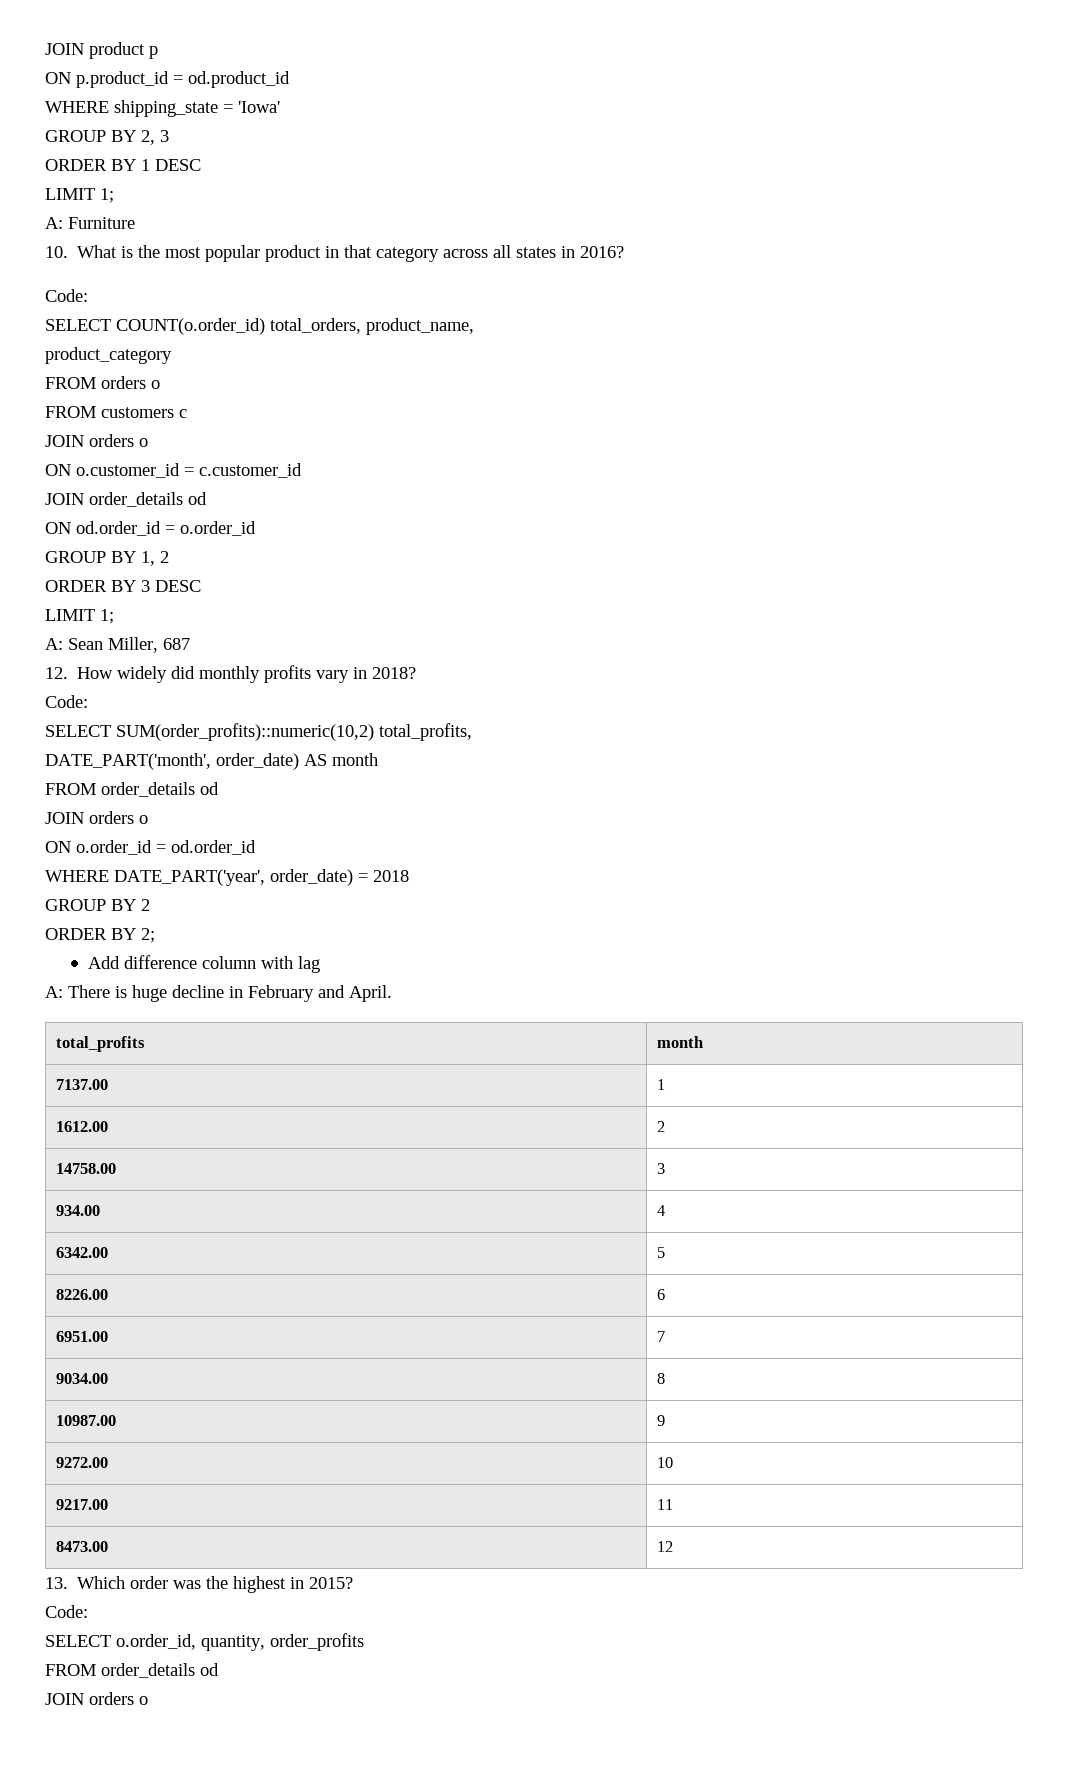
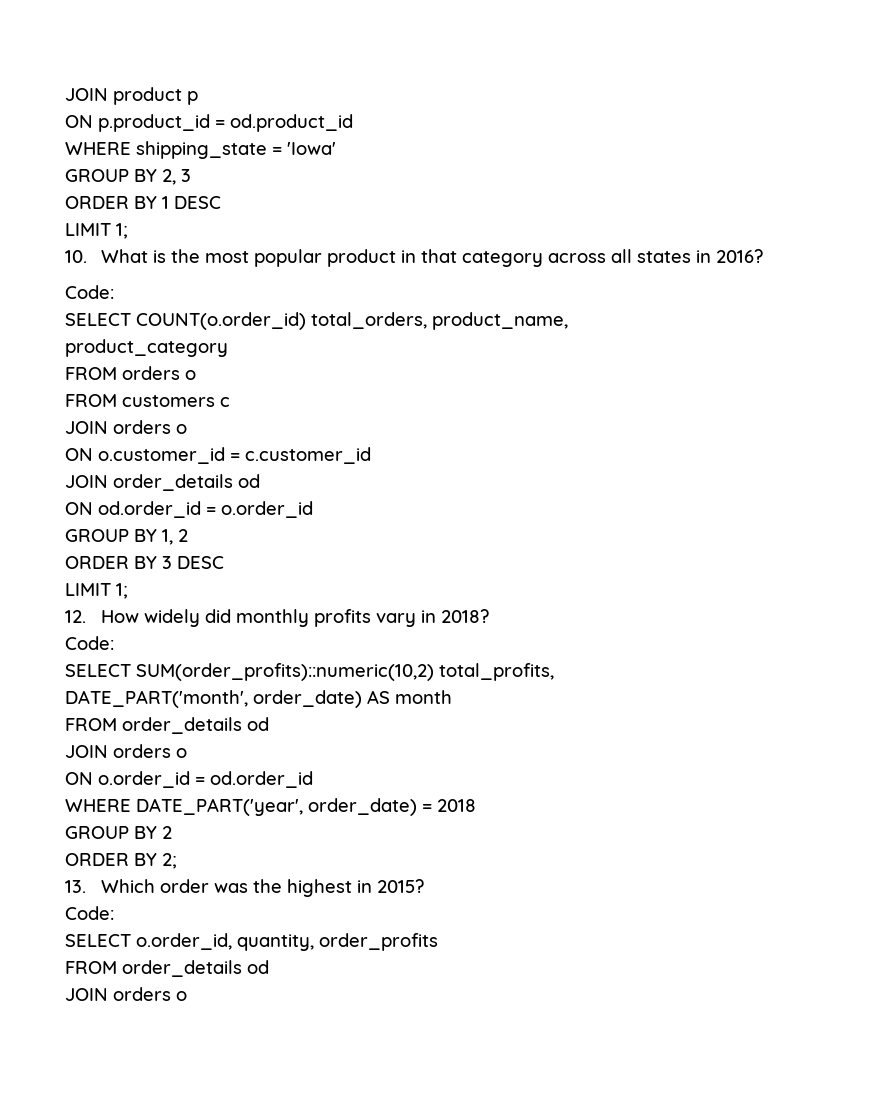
- A: Furniture
- A: Sean Miller, 687
- Add difference column with lag
- A: There is huge decline in February and April.
- total_profits | month
- 7137.00 | 1
- 1612.00 | 2
- 14758.00 | 3
- 934.00 | 4
- 6342.00 | 5
- 8226.00 | 6
- 6951.00 | 7
- 9034.00 | 8
- 10987.00 | 9
- 9272.00 | 10
- 9217.00 | 11
- 8473.00 | 12

